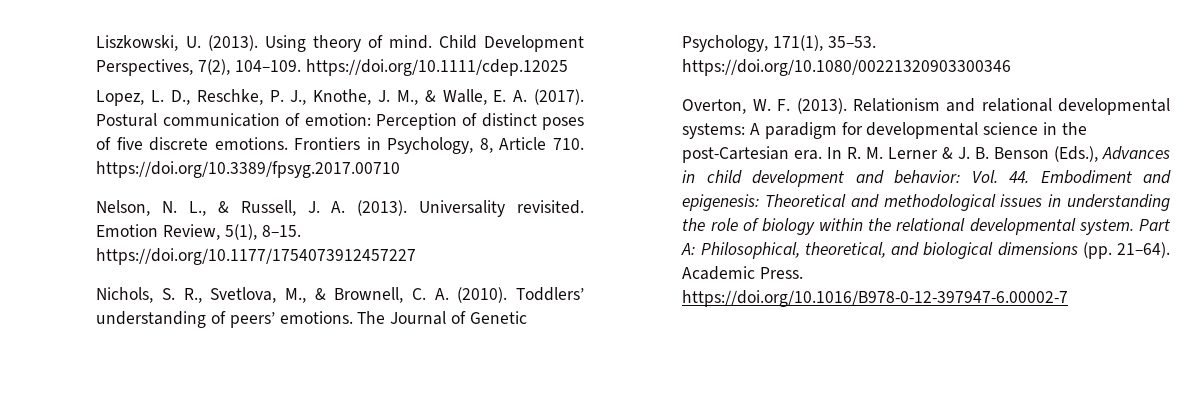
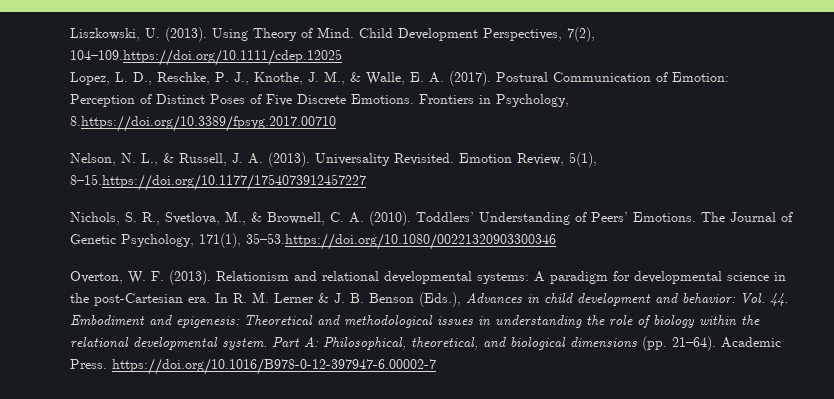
- Using theory of mind.
+ Using Theory of Mind.
- Child Development Perspectives, 7(2), 104–109. https://doi.org/10.1111/cdep.12025
+ Child Development Perspectives, 7(2), 104–109.https://doi.org/10.1111/cdep.12025
- Postural communication of emotion: Perception of distinct poses of five discrete emotions. Frontiers in Psychology, 8, Article 710. https://doi.org/10.3389/fpsyg.2017.00710
+ Postural Communication of Emotion: Perception of Distinct Poses of Five Discrete Emotions. Frontiers in Psychology, 8.https://doi.org/10.3389/fpsyg.2017.00710
- Universality revisited.
+ Universality Revisited.
- Emotion Review, 5(1), 8–15. https://doi.org/10.1177/1754073912457227
+ Emotion Review, 5(1), 8–15.https://doi.org/10.1177/1754073912457227
- Toddlers’ understanding of peers’ emotions.
+ Toddlers’ Understanding of Peers’ Emotions.
- The Journal of Genetic Psychology, 171(1), 35–53. https://doi.org/10.1080/00221320903300346
+ The Journal of Genetic Psychology, 171(1), 35–53.https://doi.org/10.1080/00221320903300346

